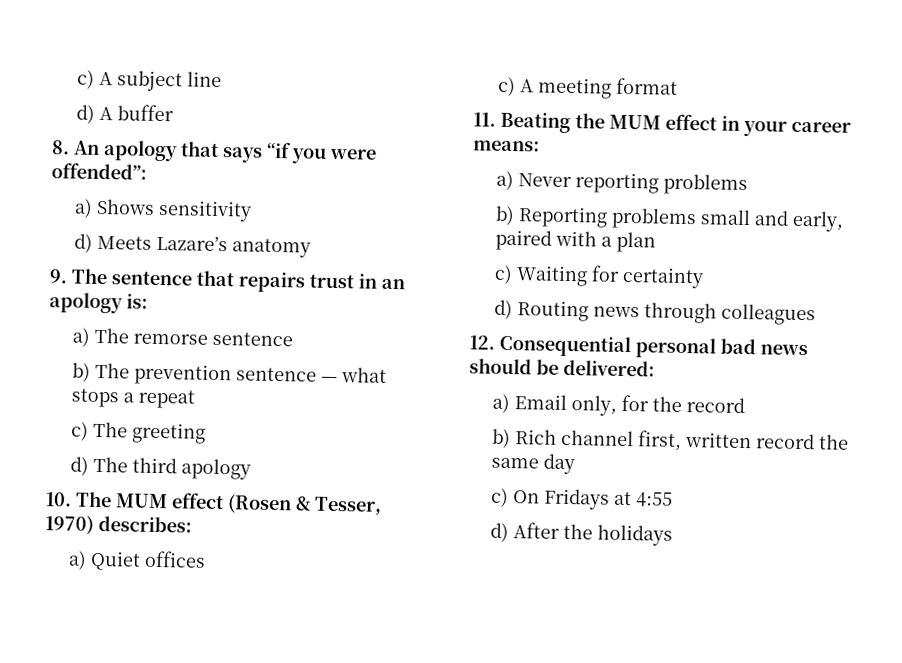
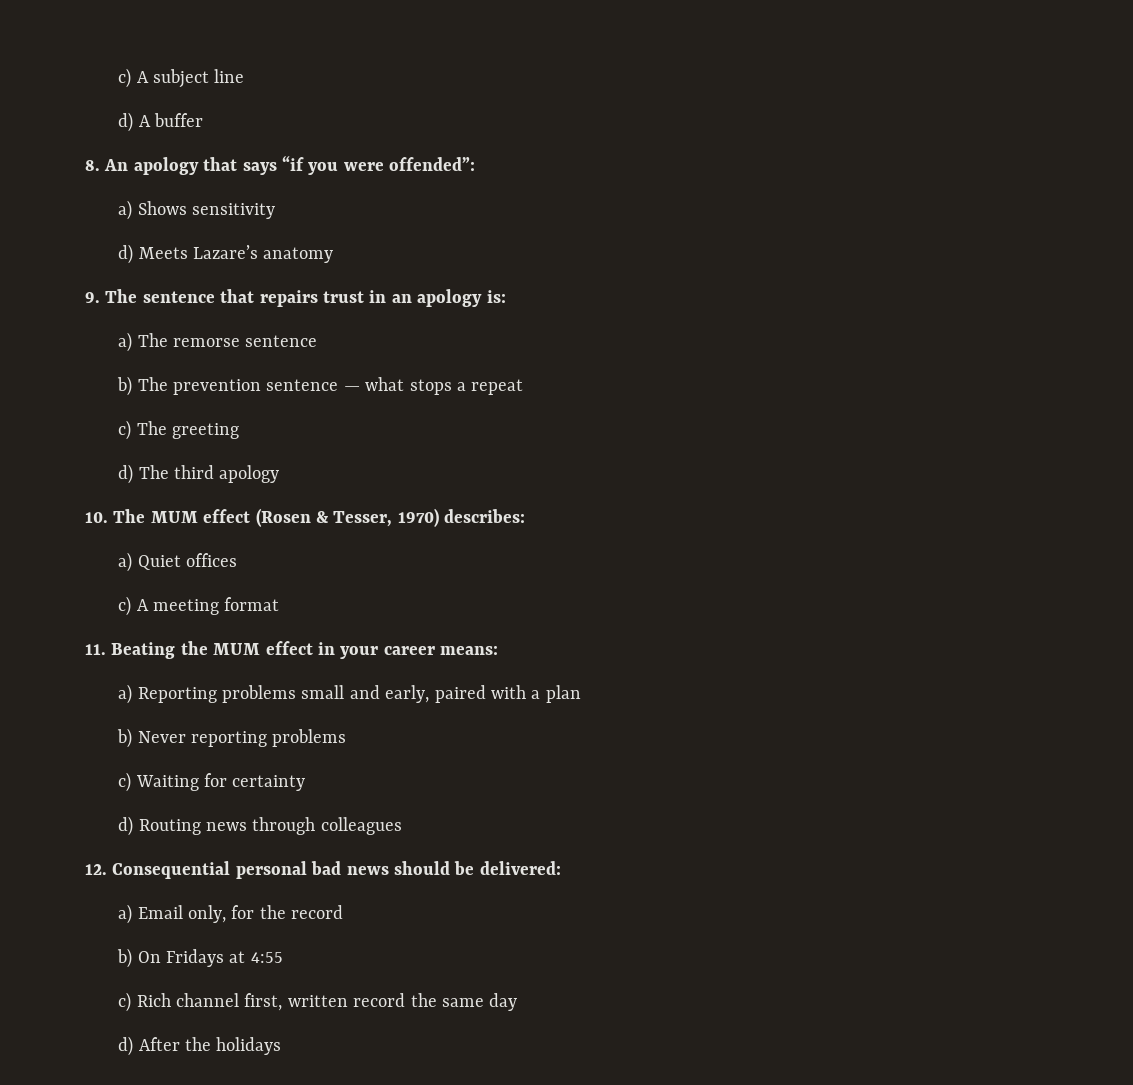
- a) Never reporting problems
- b) Reporting problems small and early, paired with a plan
+ a) Reporting problems small and early, paired with a plan
+ b) Never reporting problems
- b) Rich channel first, written record the same day
+ b) On Fridays at 4:55
+ c) Rich channel first, written record the same day
- c) On Fridays at 4:55

